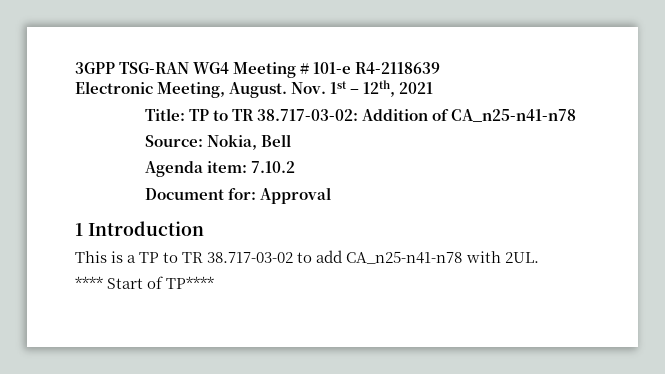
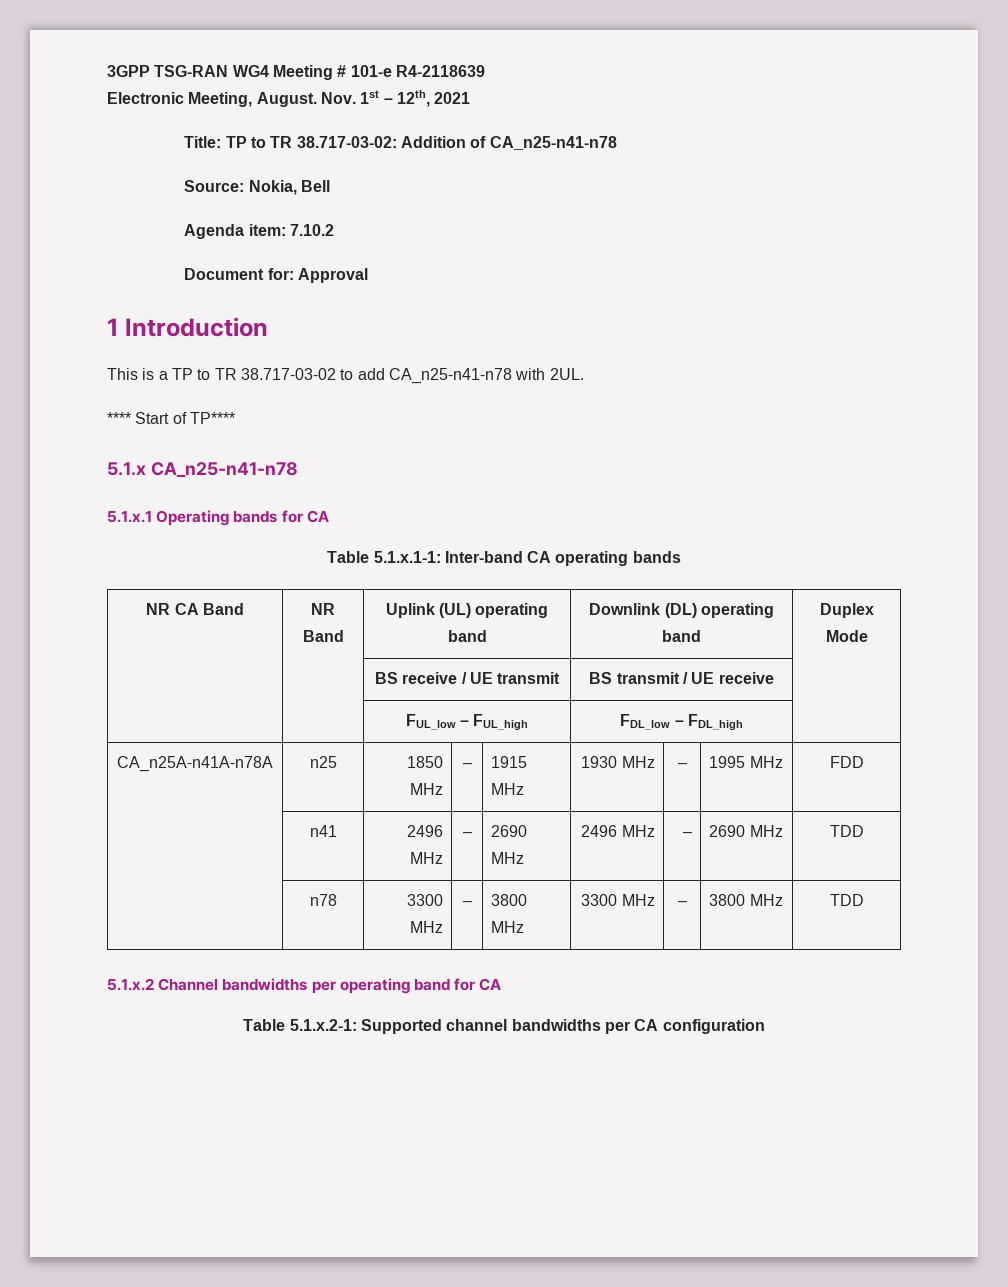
+ 5.1.x CA_n25-n41-n78
+ 5.1.x.1 Operating bands for CA
+ Table 5.1.x.1-1: Inter-band CA operating bands
+ NR CA Band | NR Band | Uplink (UL) operating band | Downlink (DL) operating band | Duplex Mode
+ | | BS receive / UE transmit | BS transmit / UE receive |
+ | | FUL_low – FUL_high | FDL_low – FDL_high |
+ CA_n25A-n41A-n78A | n25 | 1850 MHz | – | 1915 MHz | 1930 MHz | – | 1995 MHz | FDD
+ | n41 | 2496 MHz | – | 2690 MHz | 2496 MHz | – | 2690 MHz | TDD
+ | n78 | 3300 MHz | – | 3800 MHz | 3300 MHz | – | 3800 MHz | TDD
+ 5.1.x.2 Channel bandwidths per operating band for CA
+ Table 5.1.x.2-1: Supported channel bandwidths per CA configuration

